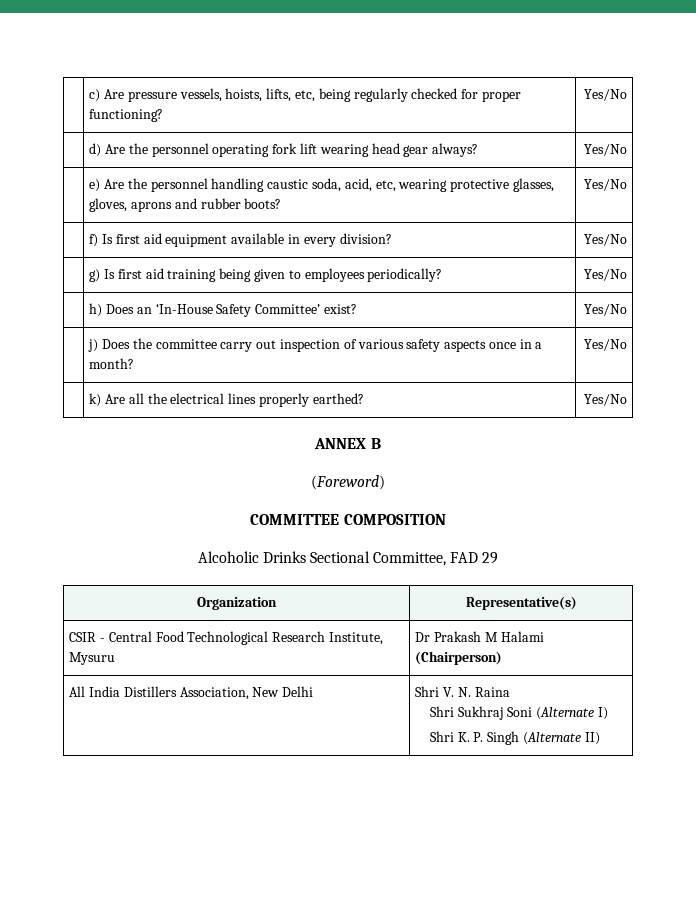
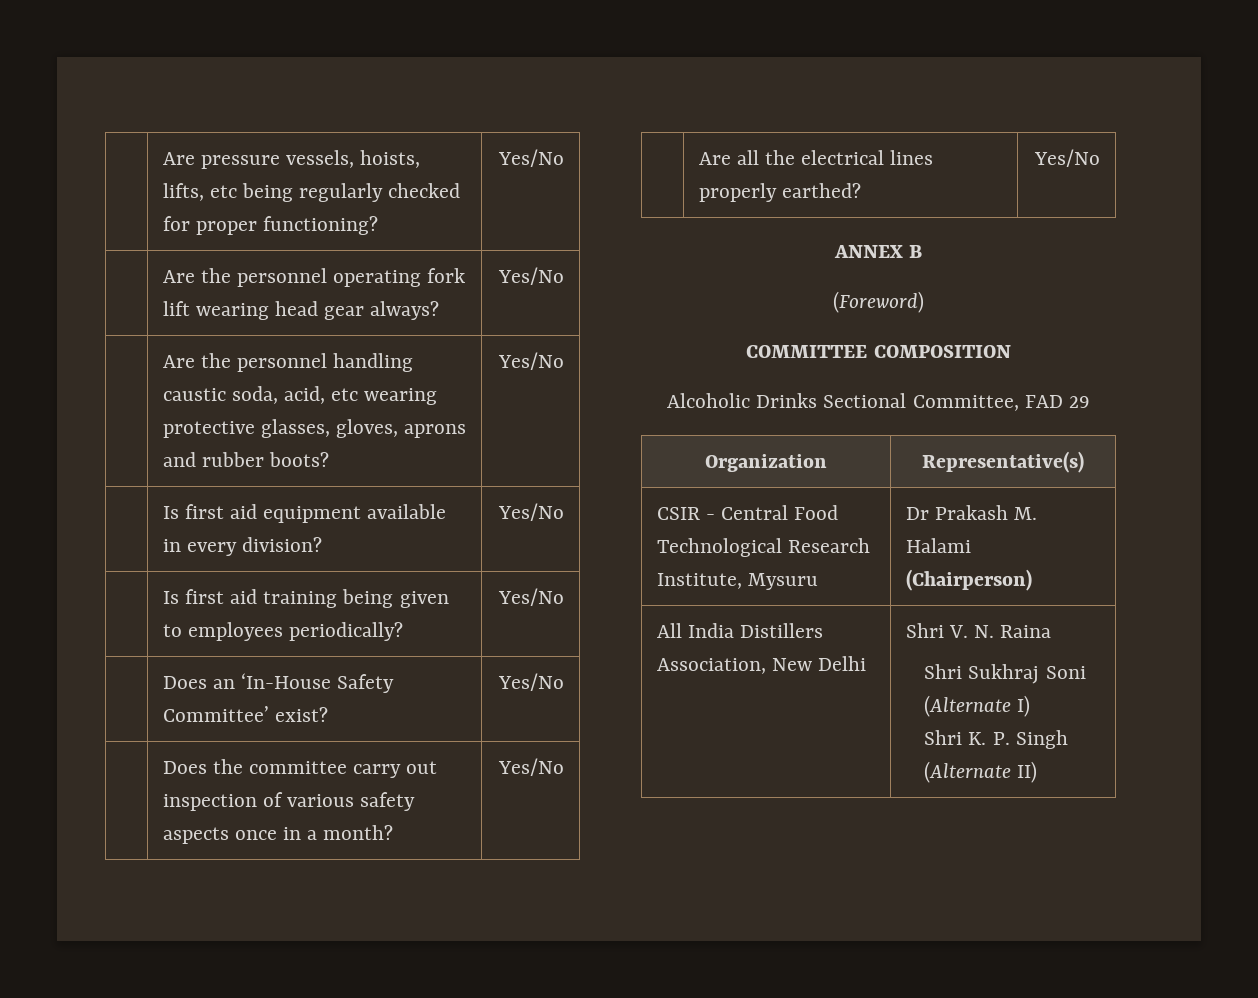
- | c) Are pressure vessels, hoists, lifts, etc, being regularly checked for proper functioning? | Yes/No
+ | Are pressure vessels, hoists, lifts, etc being regularly checked for proper functioning? | Yes/No
- | d) Are the personnel operating fork lift wearing head gear always? | Yes/No
+ | Are the personnel operating fork lift wearing head gear always? | Yes/No
- | e) Are the personnel handling caustic soda, acid, etc, wearing protective glasses, gloves, aprons and rubber boots? | Yes/No
+ | Are the personnel handling caustic soda, acid, etc wearing protective glasses, gloves, aprons and rubber boots? | Yes/No
- | f) Is first aid equipment available in every division? | Yes/No
+ | Is first aid equipment available in every division? | Yes/No
- | g) Is first aid training being given to employees periodically? | Yes/No
+ | Is first aid training being given to employees periodically? | Yes/No
- | h) Does an ‘In-House Safety Committee’ exist? | Yes/No
+ | Does an ‘In-House Safety Committee’ exist? | Yes/No
- | j) Does the committee carry out inspection of various safety aspects once in a month? | Yes/No
+ | Does the committee carry out inspection of various safety aspects once in a month? | Yes/No
- | k) Are all the electrical lines properly earthed? | Yes/No
+ | Are all the electrical lines properly earthed? | Yes/No
- CSIR - Central Food Technological Research Institute, Mysuru | Dr Prakash M Halami (Chairperson)
+ CSIR - Central Food Technological Research Institute, Mysuru | Dr Prakash M. Halami (Chairperson)

